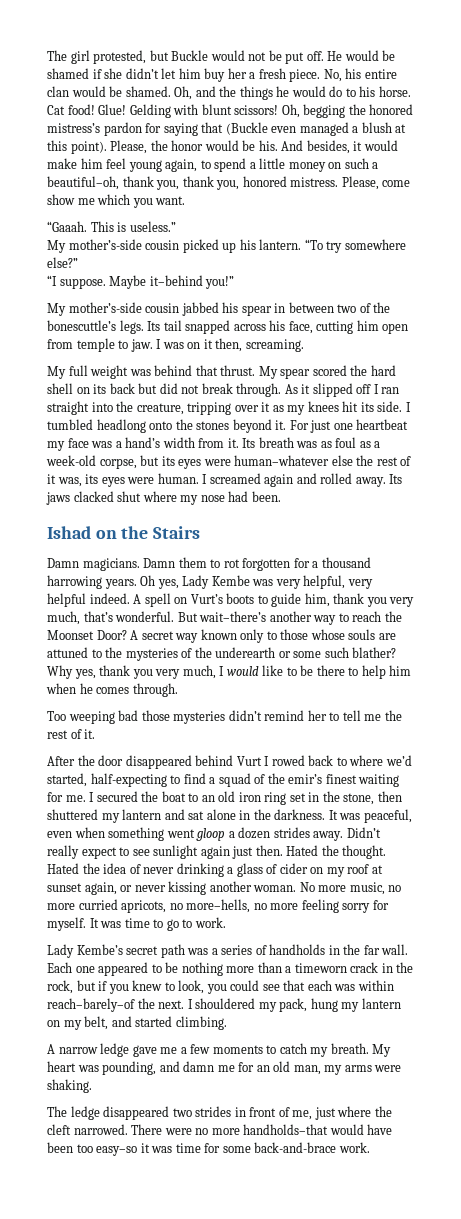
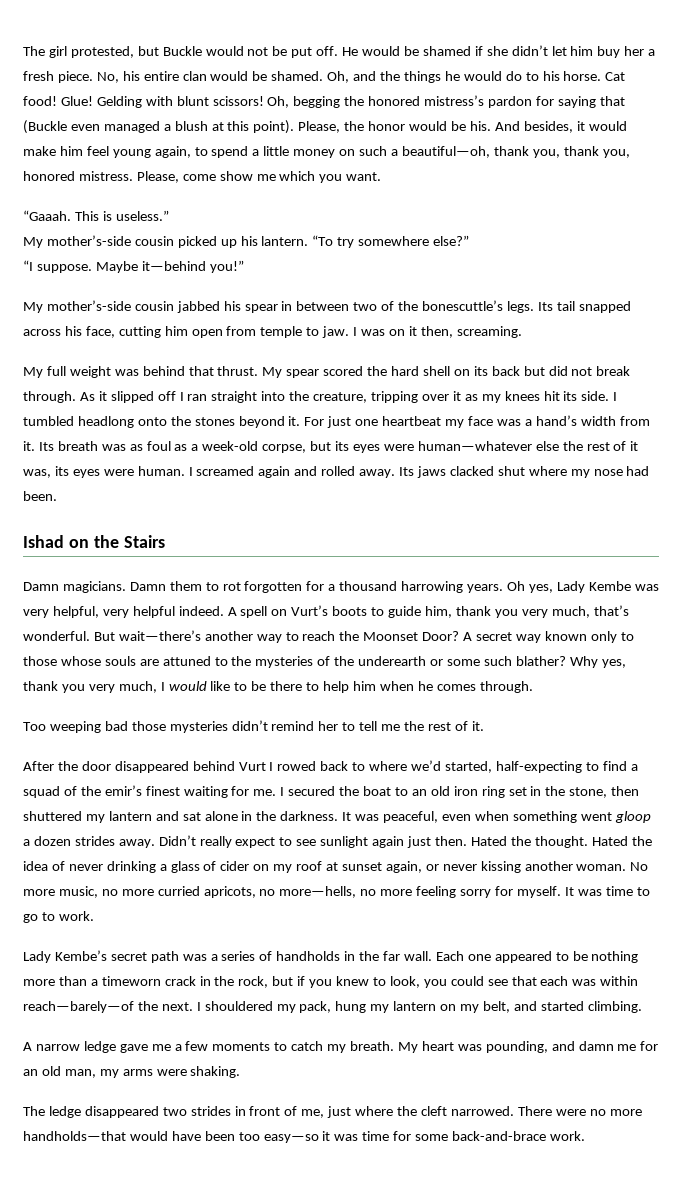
- And besides, it would make him feel young again, to spend a little money on such a beautiful–oh, thank you, thank you, honored mistress.
+ And besides, it would make him feel young again, to spend a little money on such a beautiful—oh, thank you, thank you, honored mistress.
- Maybe it–behind you!”
+ Maybe it—behind you!”
- Its breath was as foul as a week-old corpse, but its eyes were human–whatever else the rest of it was, its eyes were human.
+ Its breath was as foul as a week-old corpse, but its eyes were human—whatever else the rest of it was, its eyes were human.
- But wait–there’s another way to reach the Moonset Door?
+ But wait—there’s another way to reach the Moonset Door?
- No more music, no more curried apricots, no more–hells, no more feeling sorry for myself.
+ No more music, no more curried apricots, no more—hells, no more feeling sorry for myself.
- Each one appeared to be nothing more than a timeworn crack in the rock, but if you knew to look, you could see that each was within reach–barely–of the next.
+ Each one appeared to be nothing more than a timeworn crack in the rock, but if you knew to look, you could see that each was within reach—barely—of the next.
- There were no more handholds–that would have been too easy–so it was time for some back-and-brace work.
+ There were no more handholds—that would have been too easy—so it was time for some back-and-brace work.

